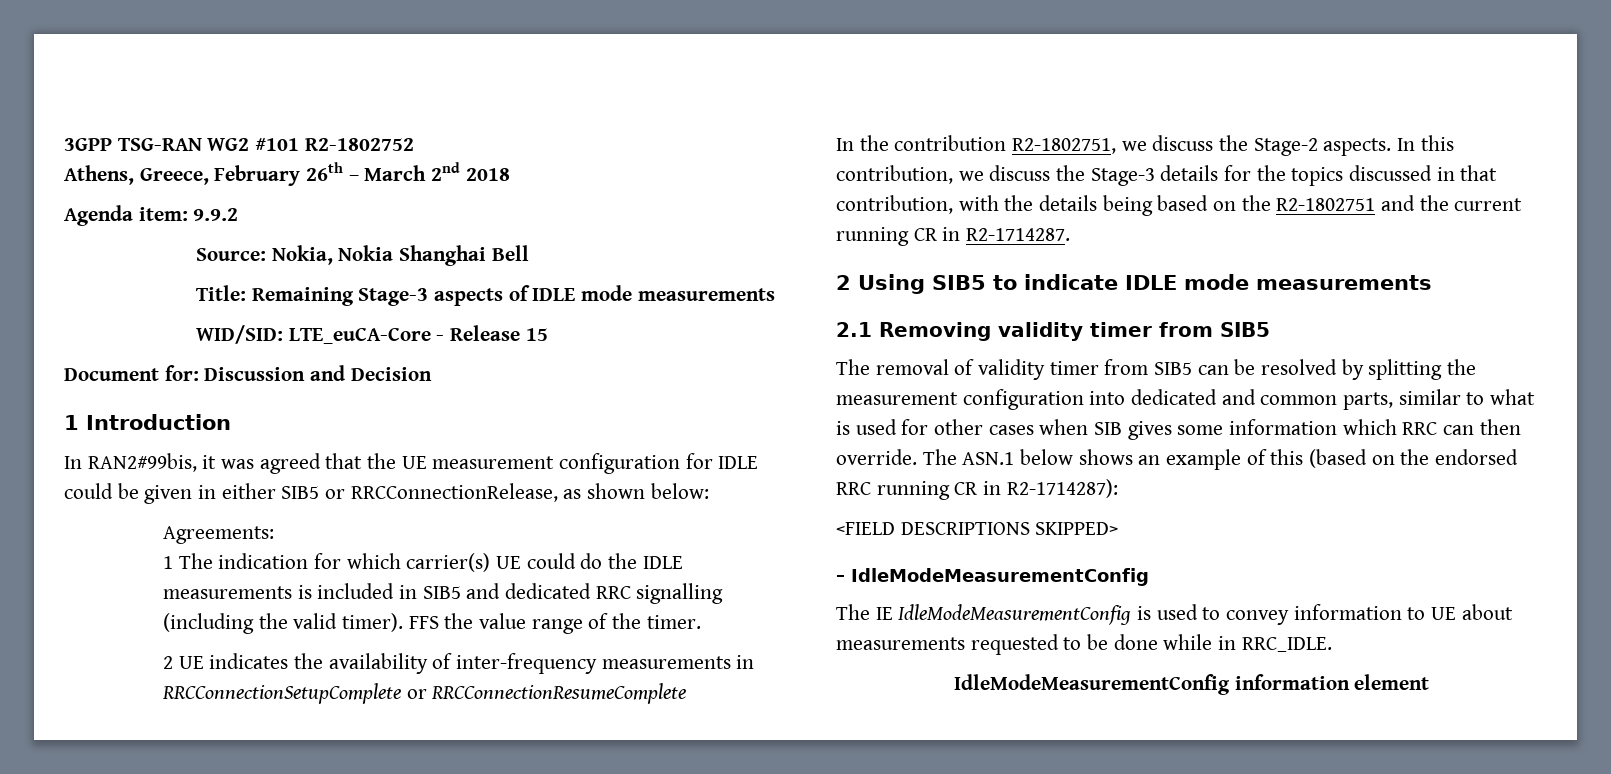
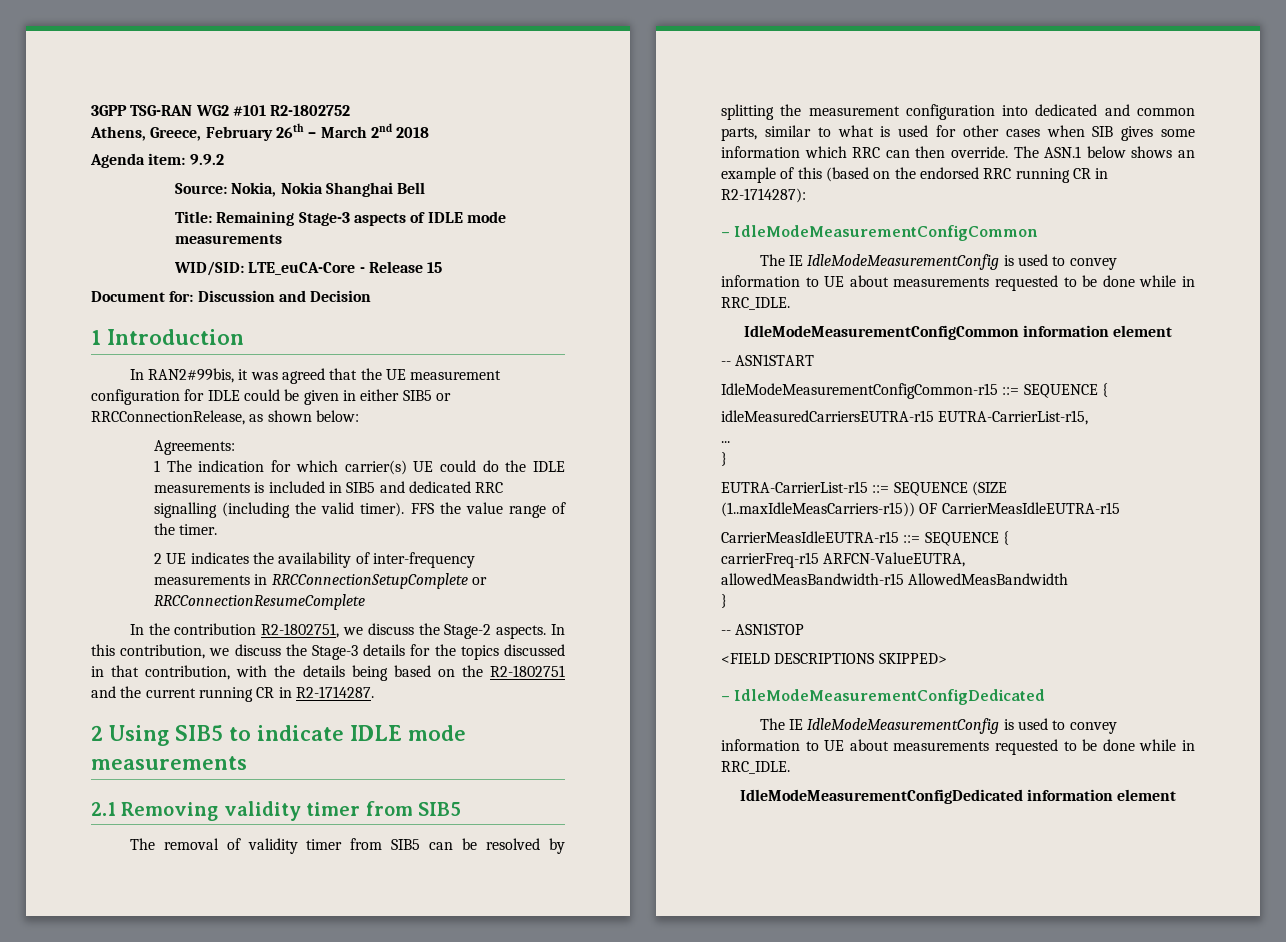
- <FIELD DESCRIPTIONS SKIPPED>
- – IdleModeMeasurementConfig
+ – IdleModeMeasurementConfigCommon
- IdleModeMeasurementConfig information element
+ IdleModeMeasurementConfigCommon information element
+ -- ASN1START
+ IdleModeMeasurementConfigCommon-r15 ::= SEQUENCE {
+ idleMeasuredCarriersEUTRA-r15 EUTRA-CarrierList-r15,
+ ...
+ }
+ EUTRA-CarrierList-r15 ::= SEQUENCE (SIZE (1..maxIdleMeasCarriers-r15)) OF CarrierMeasIdleEUTRA-r15
+ CarrierMeasIdleEUTRA-r15 ::= SEQUENCE {
+ carrierFreq-r15 ARFCN-ValueEUTRA,
+ allowedMeasBandwidth-r15 AllowedMeasBandwidth
+ }
+ -- ASN1STOP
+ <FIELD DESCRIPTIONS SKIPPED>
+ – IdleModeMeasurementConfigDedicated
+ The IE IdleModeMeasurementConfig is used to convey information to UE about measurements requested to be done while in RRC_IDLE.
+ IdleModeMeasurementConfigDedicated information element

